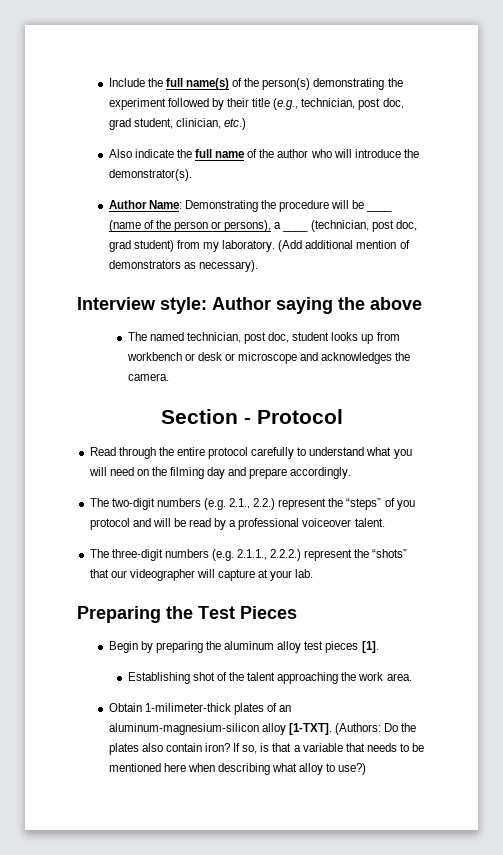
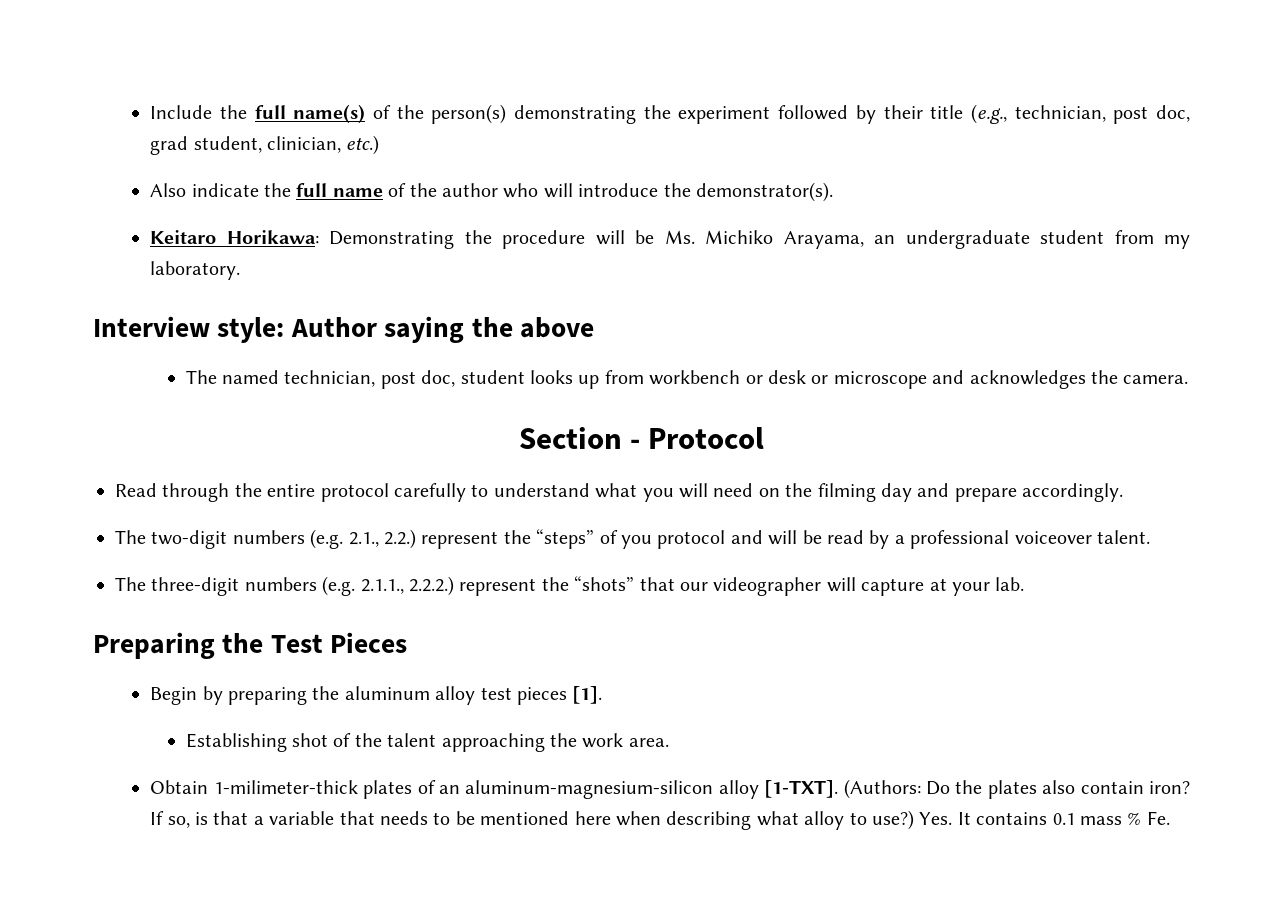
- Author Name: Demonstrating the procedure will be ____ (name of the person or persons), a ____ (technician, post doc, grad student) from my laboratory. (Add additional mention of demonstrators as necessary).
+ Keitaro Horikawa: Demonstrating the procedure will be Ms. Michiko Arayama, an undergraduate student from my laboratory.
+ Yes. It contains 0.1 mass % Fe.

